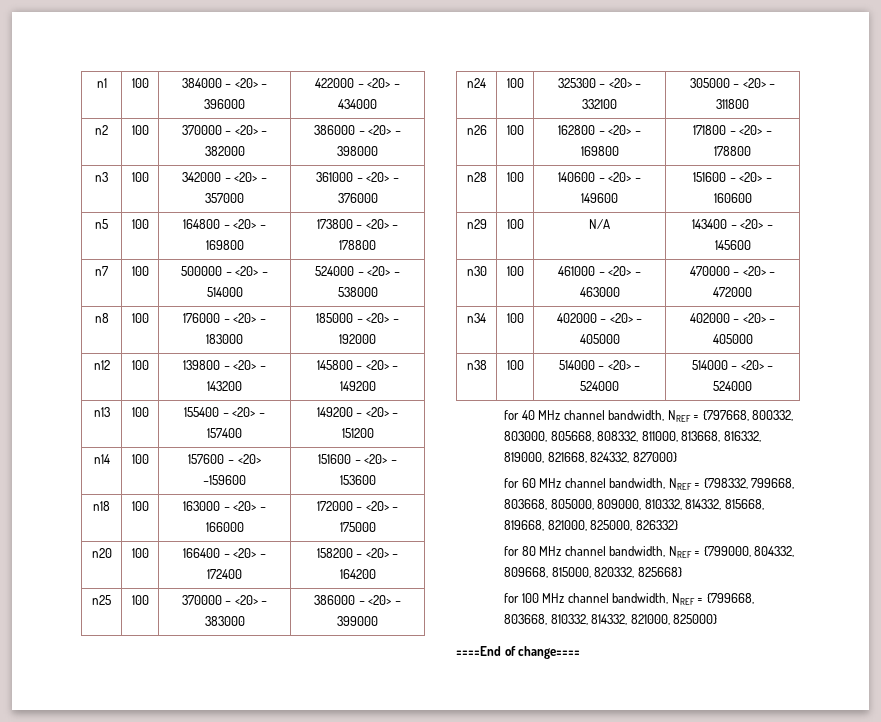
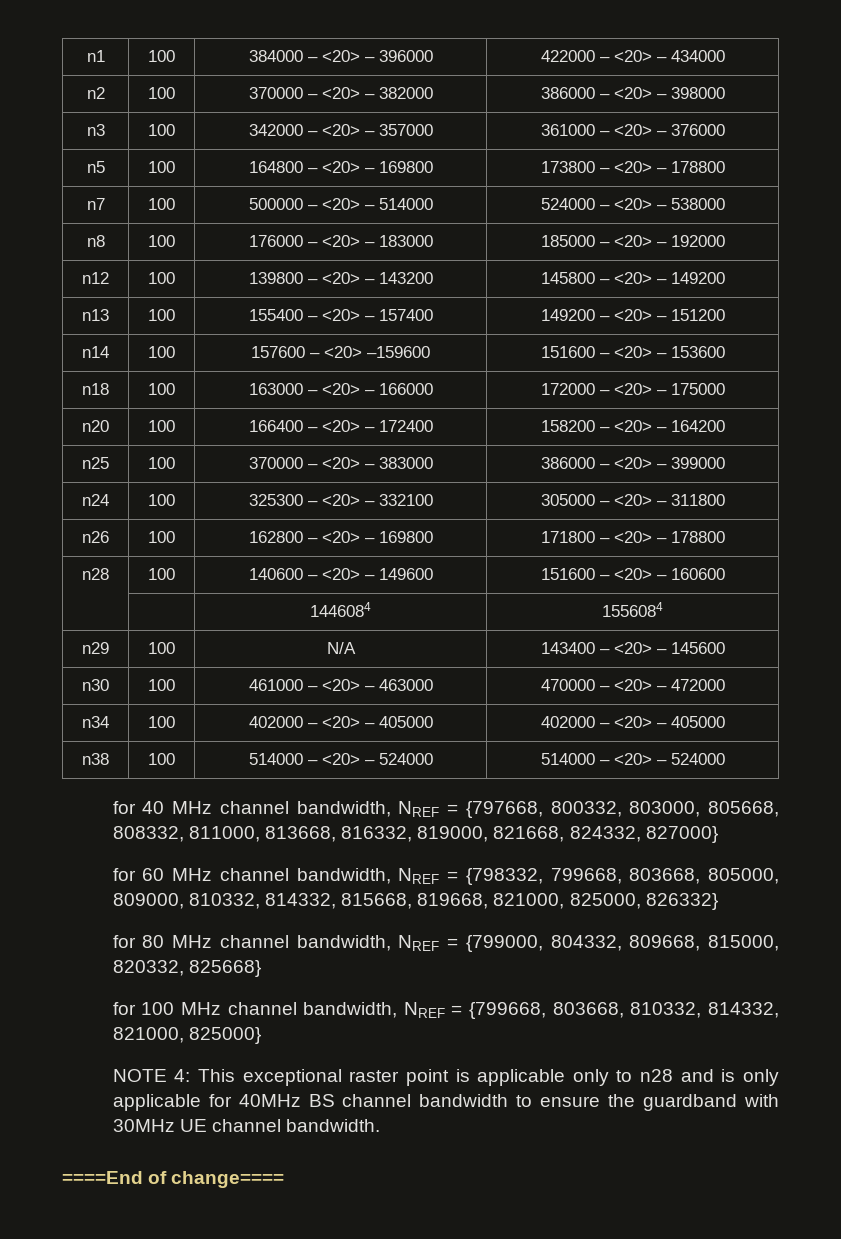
+ | | 1446084 | 1556084
+ NOTE 4: This exceptional raster point is applicable only to n28 and is only applicable for 40MHz BS channel bandwidth to ensure the guardband with 30MHz UE channel bandwidth.

